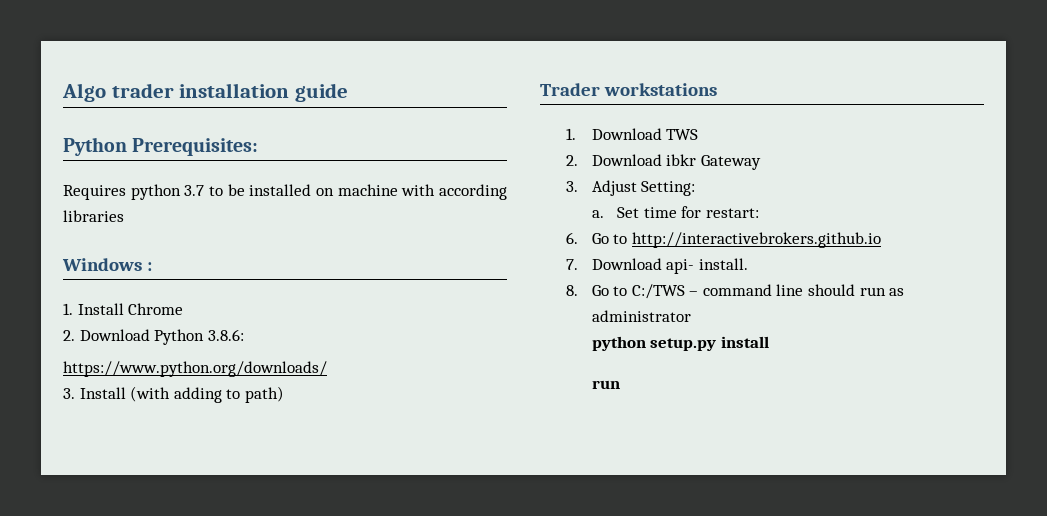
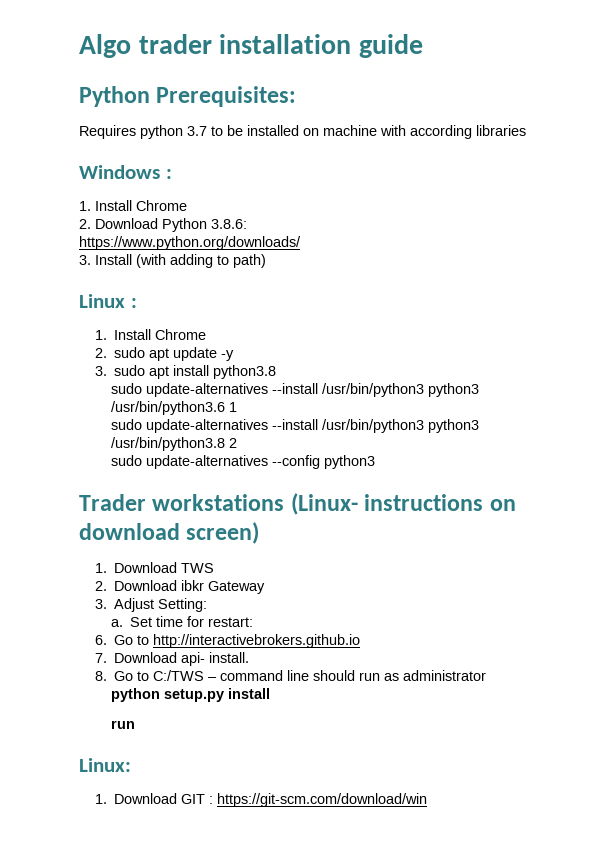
- Trader workstations
+ Linux :
+ 1. Install Chrome
+ 2. sudo apt update -y
+ 3. sudo apt install python3.8
+ sudo update-alternatives --install /usr/bin/python3 python3 /usr/bin/python3.6 1
+ sudo update-alternatives --install /usr/bin/python3 python3 /usr/bin/python3.8 2
+ sudo update-alternatives --config python3
+ Trader workstations (Linux- instructions on download screen)
+ Linux:
+ 1. Download GIT : https://git-scm.com/download/win

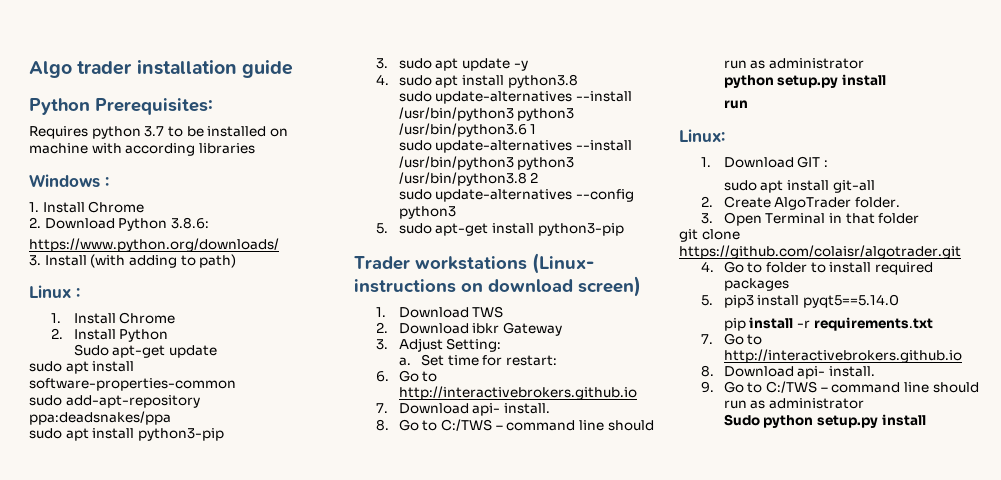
- 2. sudo apt update -y
+ 2. Install Python
+ Sudo apt-get update
+ sudo apt install software-properties-common
+ sudo add-apt-repository ppa:deadsnakes/ppa
+ sudo apt install python3-pip
+ 3. sudo apt update -y
- 3. sudo apt install python3.8
+ 4. sudo apt install python3.8
+ 5. sudo apt-get install python3-pip
- 1. Download GIT : https://git-scm.com/download/win
+ 1. Download GIT :
+ sudo apt install git-all
+ 2. Create AlgoTrader folder.
+ 3. Open Terminal in that folder
+ git clone https://github.com/colaisr/algotrader.git
+ 4. Go to folder to install required packages
+ 5. pip3 install pyqt5==5.14.0
+ pip install -r requirements.txt
+ 7. Go to http://interactivebrokers.github.io
+ 8. Download api- install.
+ 9. Go to C:/TWS – command line should run as administrator
+ Sudo python setup.py install

